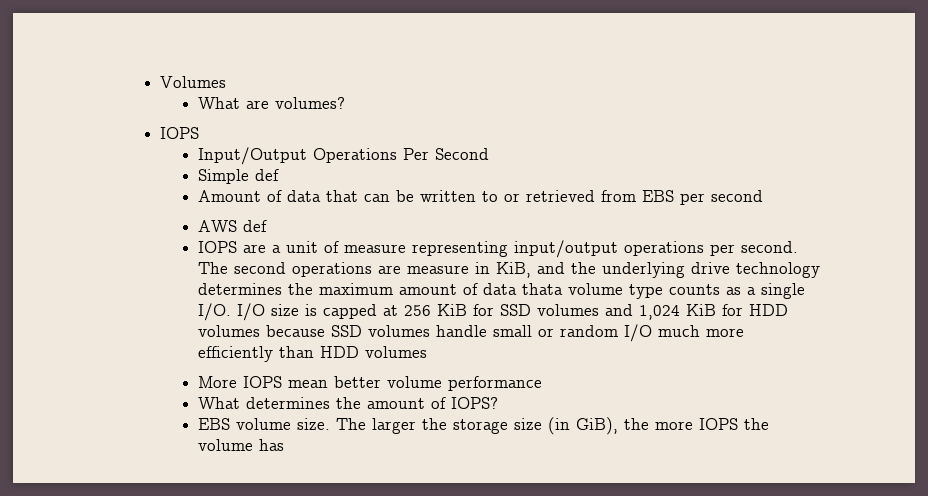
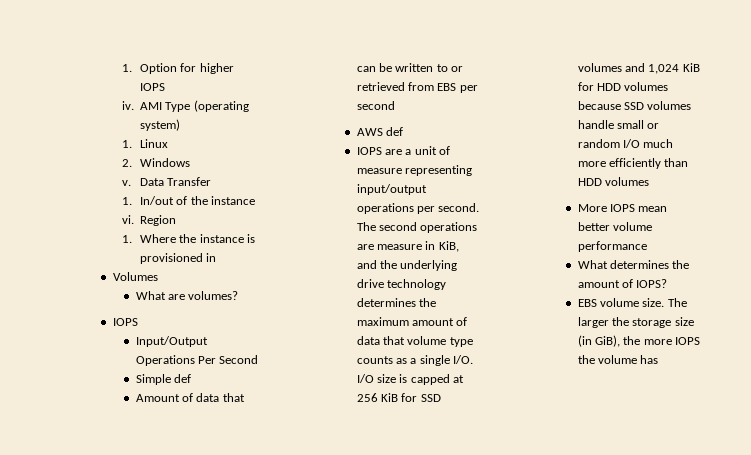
+ 1. Option for higher IOPS
+ iv. AMI Type (operating system)
+ 1. Linux
+ 2. Windows
+ v. Data Transfer
+ 1. In/out of the instance
+ vi. Region
+ 1. Where the instance is provisioned in
- The second operations are measure in KiB, and the underlying drive technology determines the maximum amount of data thata volume type counts as a single I/O. I/O size is capped at 256 KiB for SSD volumes and 1,024 KiB for HDD volumes because SSD volumes handle small or random I/O much more efficiently than HDD volumes
+ The second operations are measure in KiB, and the underlying drive technology determines the maximum amount of data that volume type counts as a single I/O. I/O size is capped at 256 KiB for SSD volumes and 1,024 KiB for HDD volumes because SSD volumes handle small or random I/O much more efficiently than HDD volumes

